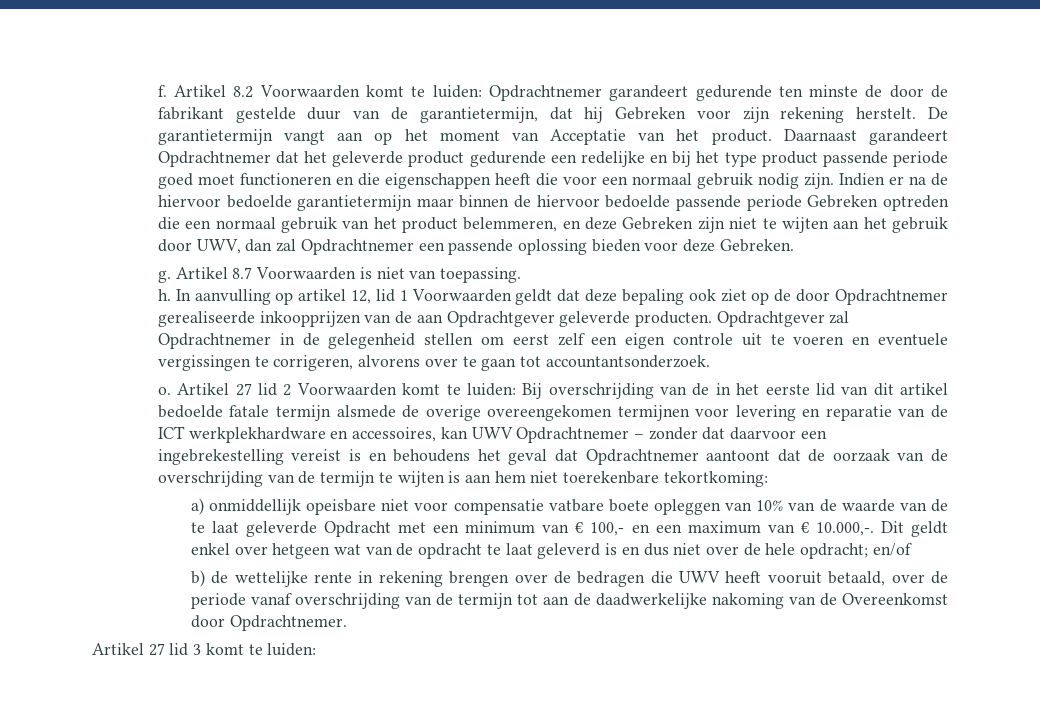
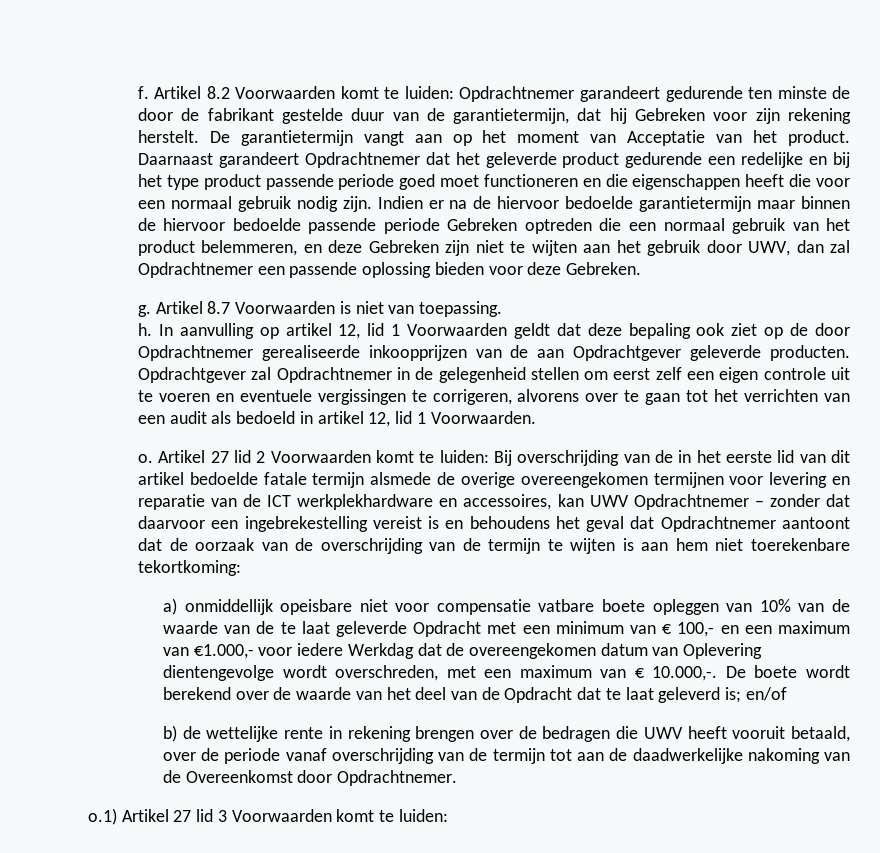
- Opdrachtgever zal Opdrachtnemer in de gelegenheid stellen om eerst zelf een eigen controle uit te voeren en eventuele vergissingen te corrigeren, alvorens over te gaan tot accountantsonderzoek.
+ Opdrachtgever zal Opdrachtnemer in de gelegenheid stellen om eerst zelf een eigen controle uit te voeren en eventuele vergissingen te corrigeren, alvorens over te gaan tot het verrichten van een audit als bedoeld in artikel 12, lid 1 Voorwaarden.
- a) onmiddellijk opeisbare niet voor compensatie vatbare boete opleggen van 10% van de waarde van de te laat geleverde Opdracht met een minimum van € 100,- en een maximum van € 10.000,-. Dit geldt enkel over hetgeen wat van de opdracht te laat geleverd is en dus niet over de hele opdracht; en/of
+ a) onmiddellijk opeisbare niet voor compensatie vatbare boete opleggen van 10% van de waarde van de te laat geleverde Opdracht met een minimum van € 100,- en een maximum van €1.000,- voor iedere Werkdag dat de overeengekomen datum van Oplevering dientengevolge wordt overschreden, met een maximum van € 10.000,-. De boete wordt berekend over de waarde van het deel van de Opdracht dat te laat geleverd is; en/of
- Artikel 27 lid 3 komt te luiden:
+ o.1) Artikel 27 lid 3 Voorwaarden komt te luiden:

